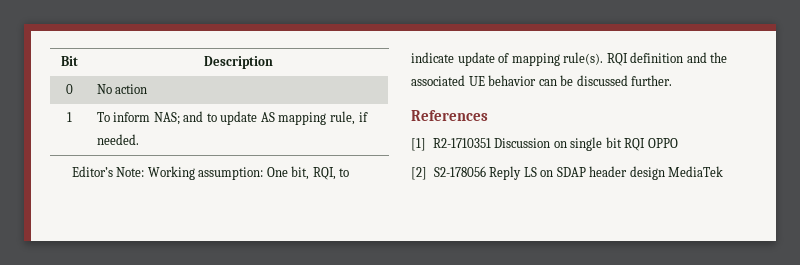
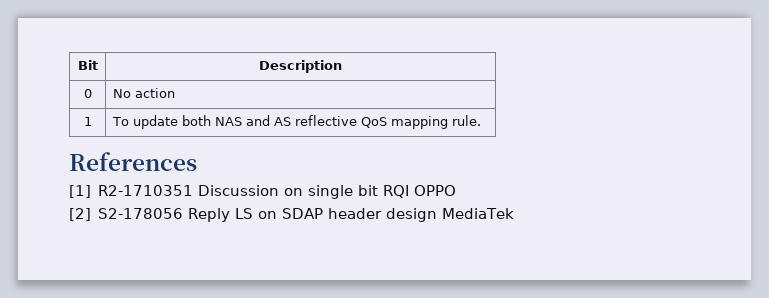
- 1 | To inform NAS; and to update AS mapping rule, if needed.
- Editor’s Note: Working assumption: One bit, RQI, to indicate update of mapping rule(s). RQI definition and the associated UE behavior can be discussed further.
+ 1 | To update both NAS and AS reflective QoS mapping rule.

